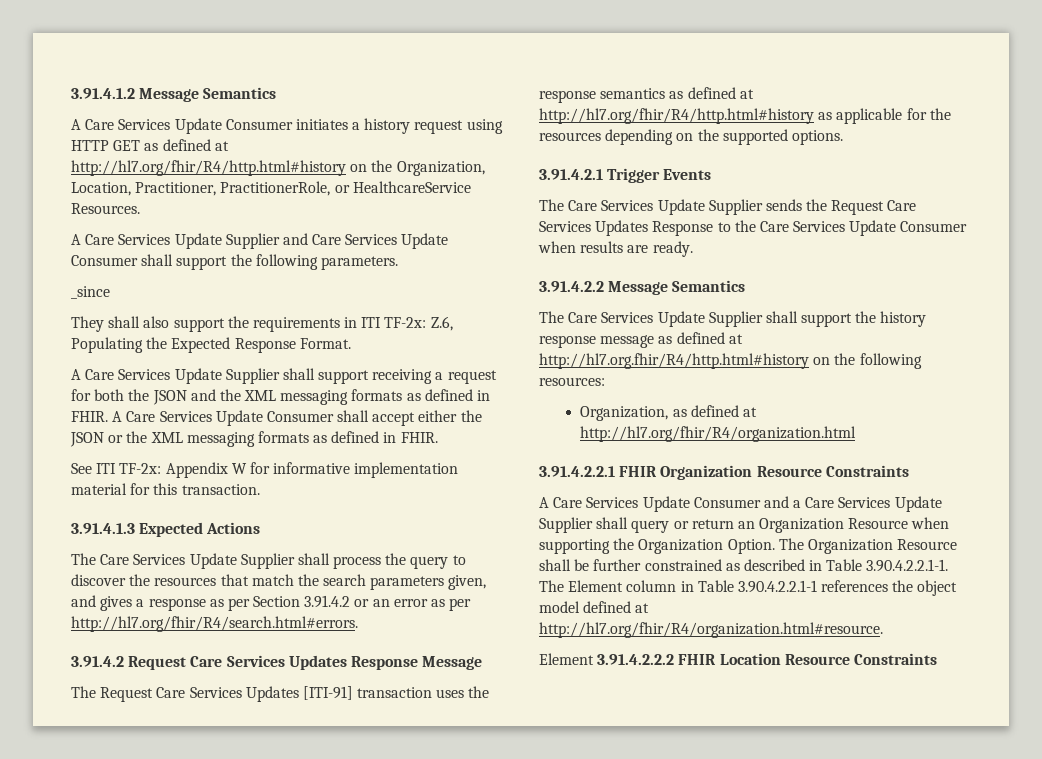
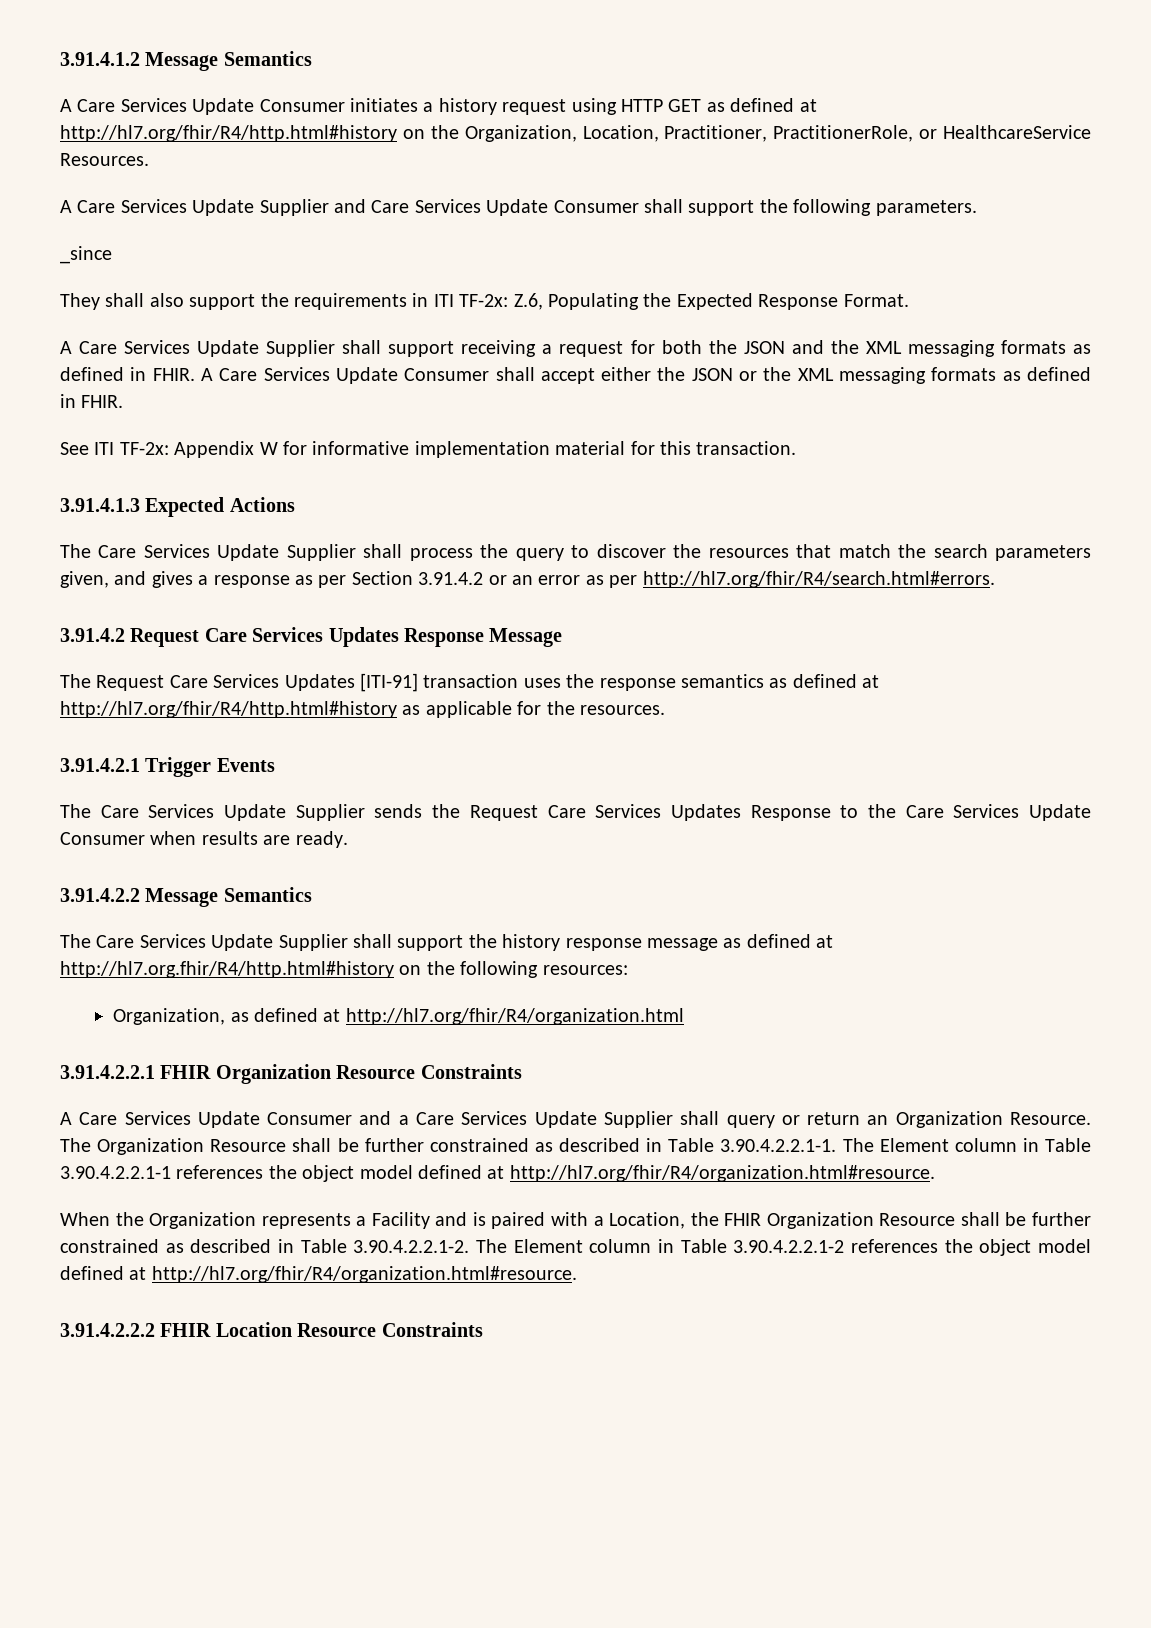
- The Request Care Services Updates [ITI-91] transaction uses the response semantics as defined at http://hl7.org/fhir/R4/http.html#history as applicable for the resources depending on the supported options.
+ The Request Care Services Updates [ITI-91] transaction uses the response semantics as defined at http://hl7.org/fhir/R4/http.html#history as applicable for the resources.
- A Care Services Update Consumer and a Care Services Update Supplier shall query or return an Organization Resource when supporting the Organization Option.
+ A Care Services Update Consumer and a Care Services Update Supplier shall query or return an Organization Resource.
- Element 3.91.4.2.2.2 FHIR Location Resource Constraints
+ When the Organization represents a Facility and is paired with a Location, the FHIR Organization Resource shall be further constrained as described in Table 3.90.4.2.2.1-2. The Element column in Table 3.90.4.2.2.1-2 references the object model defined at http://hl7.org/fhir/R4/organization.html#resource.
+ 3.91.4.2.2.2 FHIR Location Resource Constraints

